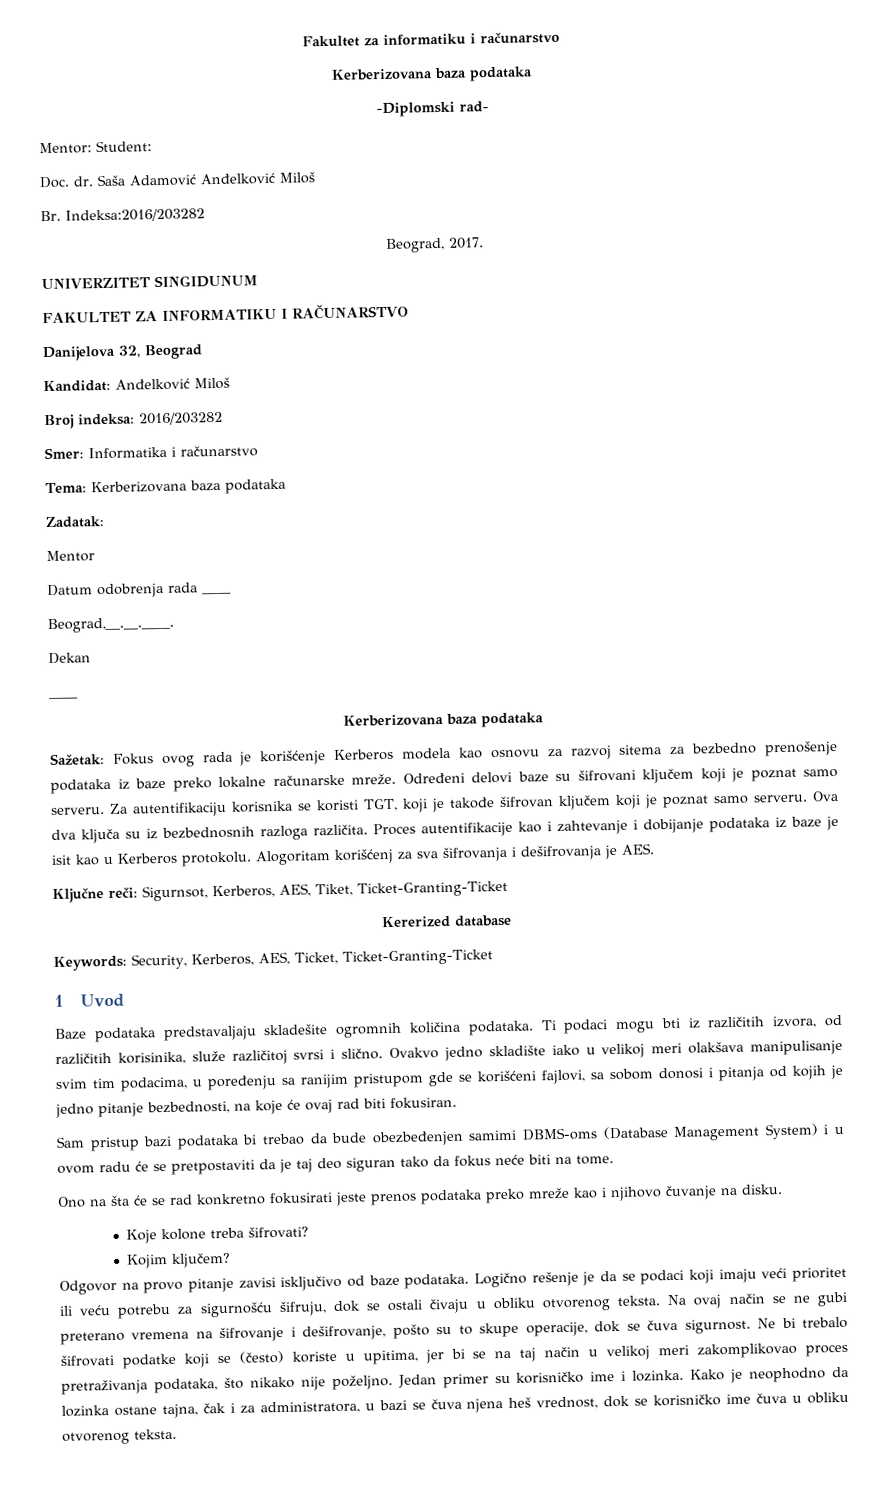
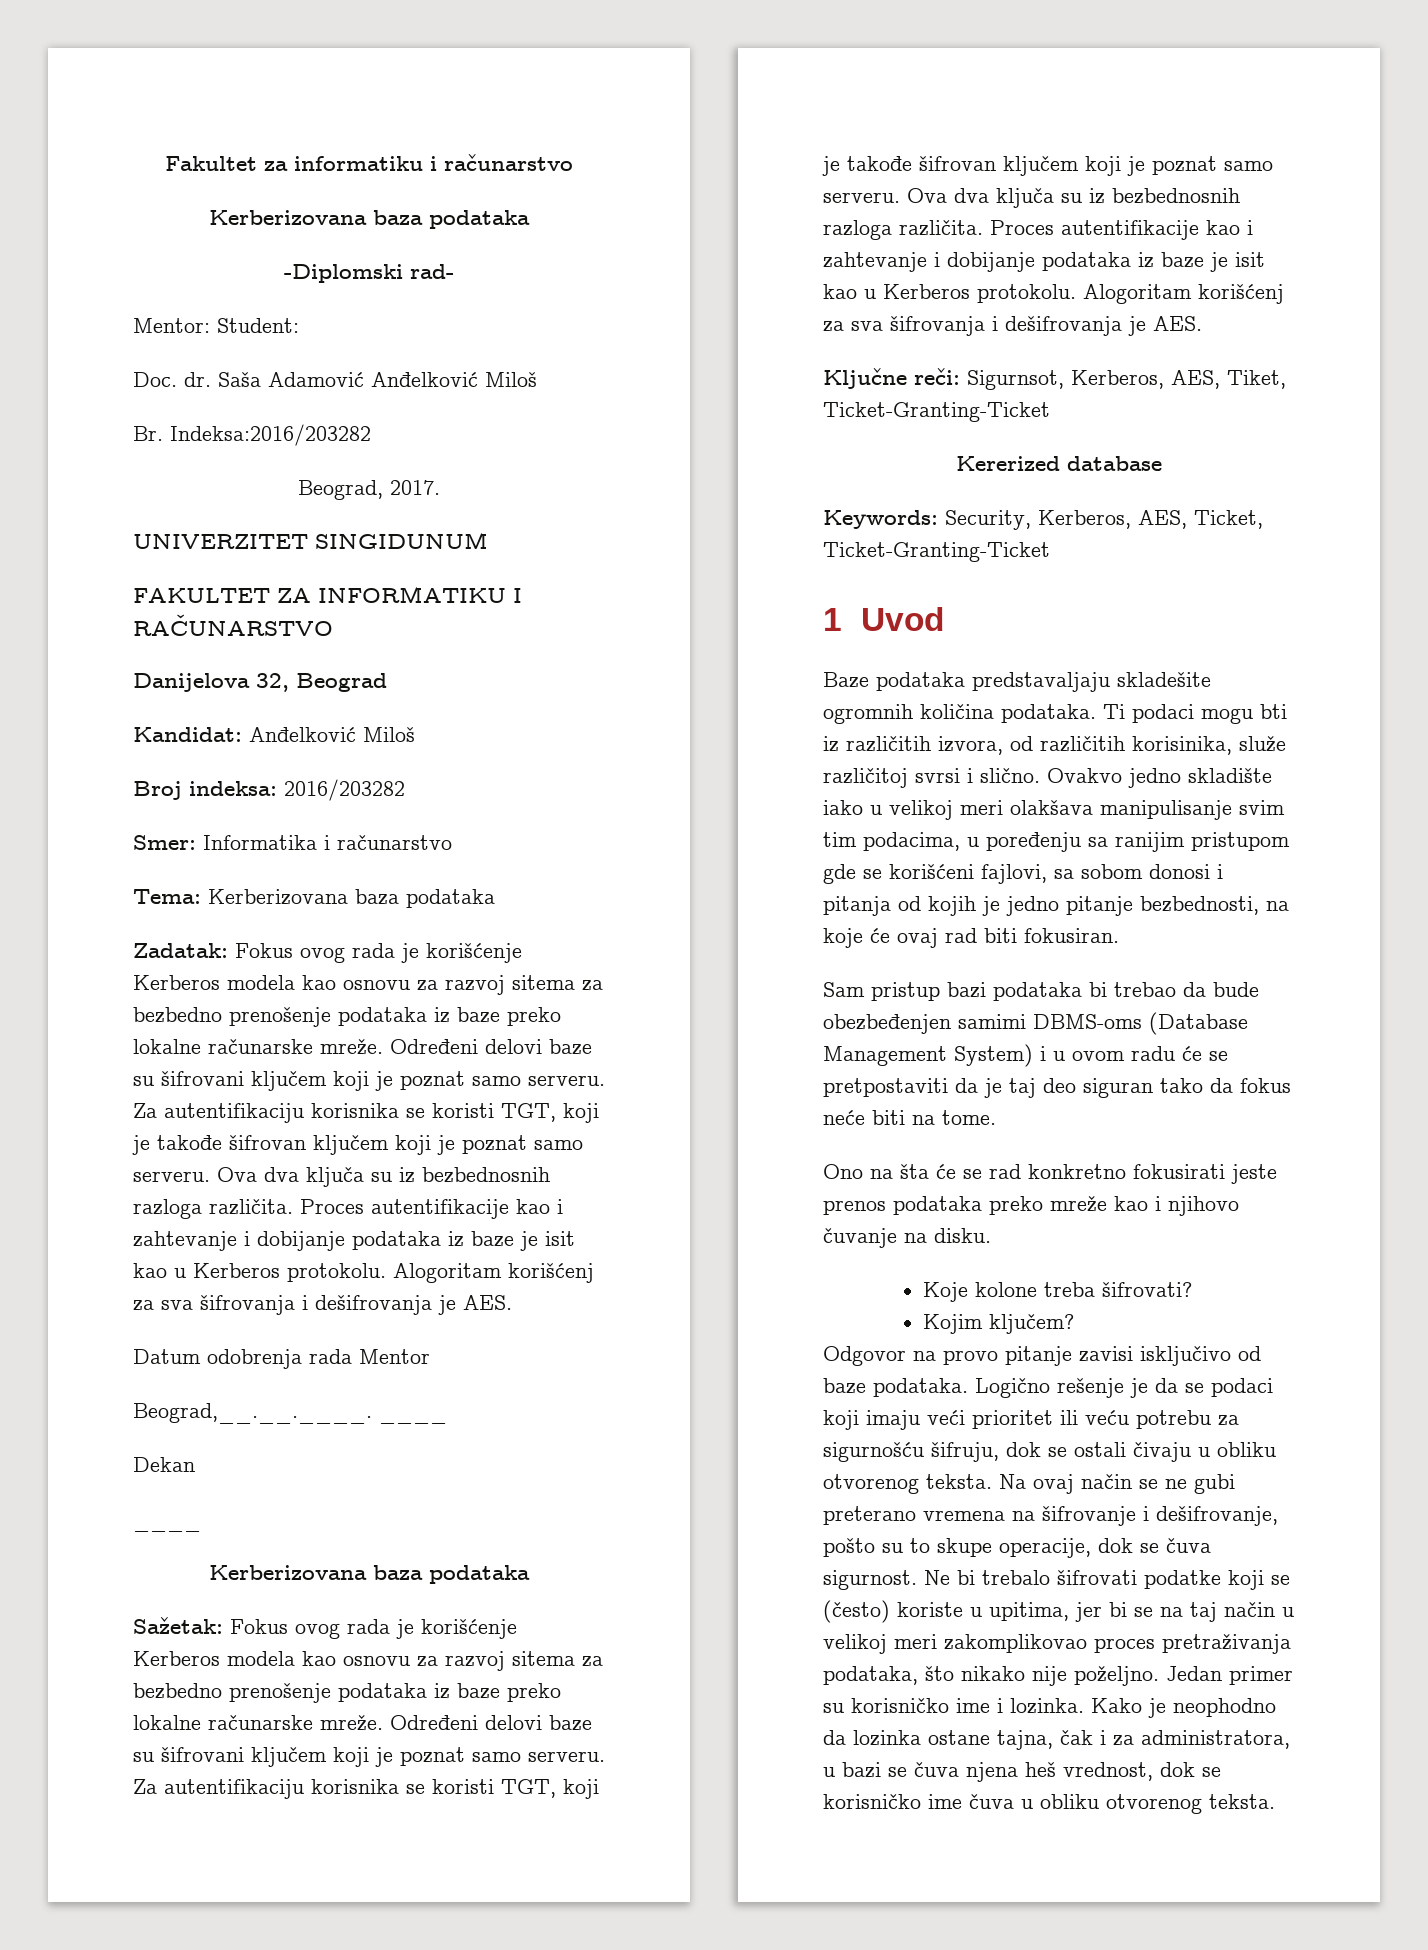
- Zadatak:
- Mentor
+ Zadatak: Fokus ovog rada je korišćenje Kerberos modela kao osnovu za razvoj sitema za bezbedno prenošenje podataka iz baze preko lokalne računarske mreže. Određeni delovi baze su šifrovani ključem koji je poznat samo serveru. Za autentifikaciju korisnika se koristi TGT, koji je takođe šifrovan ključem koji je poznat samo serveru. Ova dva ključa su iz bezbednosnih razloga različita. Proces autentifikacije kao i zahtevanje i dobijanje podataka iz baze je isit kao u Kerberos protokolu. Alogoritam korišćenj za sva šifrovanja i dešifrovanja je AES.
- Datum odobrenja rada ____
+ Datum odobrenja rada Mentor
- Beograd,__.__.____.
+ Beograd,__.__.____. ____

